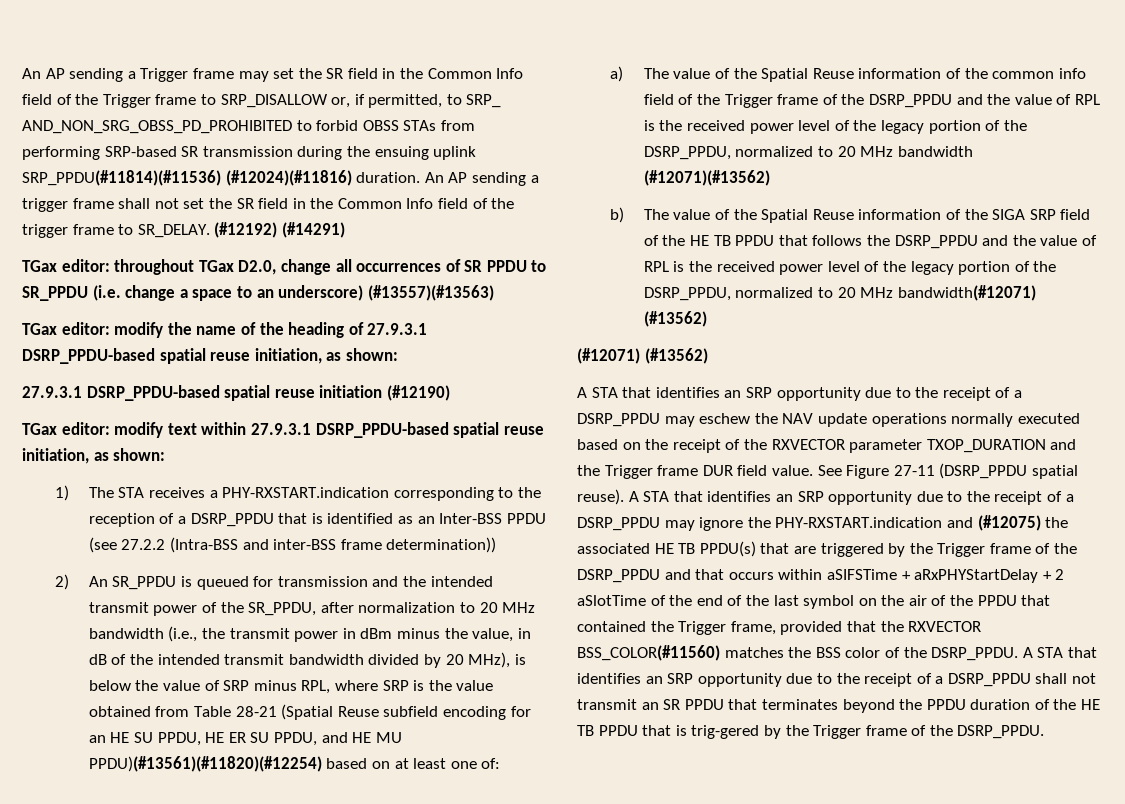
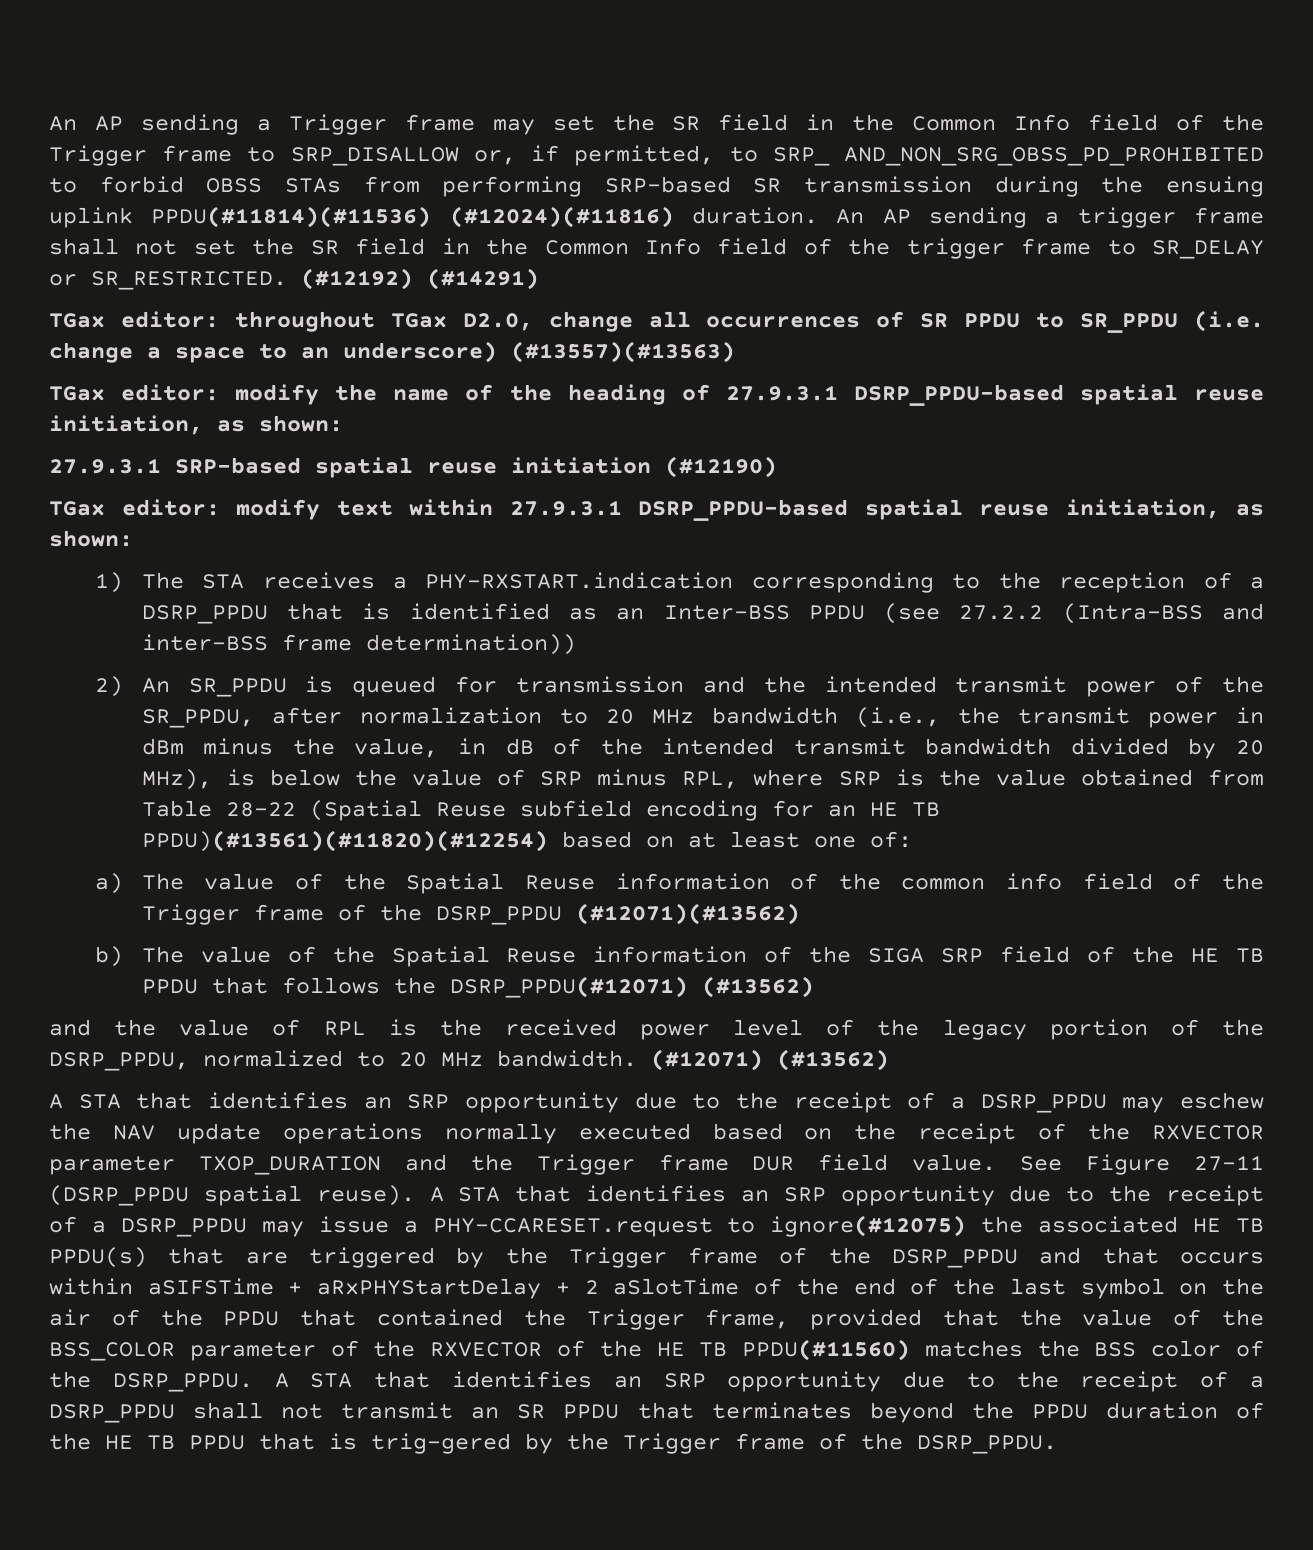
- An AP sending a Trigger frame may set the SR field in the Common Info field of the Trigger frame to SRP_DISALLOW or, if permitted, to SRP_ AND_NON_SRG_OBSS_PD_PROHIBITED to forbid OBSS STAs from performing SRP-based SR transmission during the ensuing uplink SRP_PPDU(#11814)(#11536) (#12024)(#11816) duration.
+ An AP sending a Trigger frame may set the SR field in the Common Info field of the Trigger frame to SRP_DISALLOW or, if permitted, to SRP_ AND_NON_SRG_OBSS_PD_PROHIBITED to forbid OBSS STAs from performing SRP-based SR transmission during the ensuing uplink PPDU(#11814)(#11536) (#12024)(#11816) duration.
- An AP sending a trigger frame shall not set the SR field in the Common Info field of the trigger frame to SR_DELAY.
+ An AP sending a trigger frame shall not set the SR field in the Common Info field of the trigger frame to SR_DELAY or SR_RESTRICTED.
- 27.9.3.1 DSRP_PPDU-based spatial reuse initiation (#12190)
+ 27.9.3.1 SRP-based spatial reuse initiation (#12190)
- 2) An SR_PPDU is queued for transmission and the intended transmit power of the SR_PPDU, after normalization to 20 MHz bandwidth (i.e., the transmit power in dBm minus the value, in dB of the intended transmit bandwidth divided by 20 MHz), is below the value of SRP minus RPL, where SRP is the value obtained from Table 28-21 (Spatial Reuse subfield encoding for an HE SU PPDU, HE ER SU PPDU, and HE MU PPDU)(#13561)(#11820)(#12254) based on at least one of:
+ 2) An SR_PPDU is queued for transmission and the intended transmit power of the SR_PPDU, after normalization to 20 MHz bandwidth (i.e., the transmit power in dBm minus the value, in dB of the intended transmit bandwidth divided by 20 MHz), is below the value of SRP minus RPL, where SRP is the value obtained from Table 28-22 (Spatial Reuse subfield encoding for an HE TB PPDU)(#13561)(#11820)(#12254) based on at least one of:
- a) The value of the Spatial Reuse information of the common info field of the Trigger frame of the DSRP_PPDU and the value of RPL is the received power level of the legacy portion of the DSRP_PPDU, normalized to 20 MHz bandwidth (#12071)(#13562)
+ a) The value of the Spatial Reuse information of the common info field of the Trigger frame of the DSRP_PPDU (#12071)(#13562)
- b) The value of the Spatial Reuse information of the SIGA SRP field of the HE TB PPDU that follows the DSRP_PPDU and the value of RPL is the received power level of the legacy portion of the DSRP_PPDU, normalized to 20 MHz bandwidth(#12071) (#13562)
- (#12071) (#13562)
+ b) The value of the Spatial Reuse information of the SIGA SRP field of the HE TB PPDU that follows the DSRP_PPDU(#12071) (#13562)
+ and the value of RPL is the received power level of the legacy portion of the DSRP_PPDU, normalized to 20 MHz bandwidth. (#12071) (#13562)
- A STA that identifies an SRP opportunity due to the receipt of a DSRP_PPDU may ignore the PHY-RXSTART.indication and (#12075) the associated HE TB PPDU(s) that are triggered by the Trigger frame of the DSRP_PPDU and that occurs within aSIFSTime + aRxPHYStartDelay + 2 aSlotTime of the end of the last symbol on the air of the PPDU that contained the Trigger frame, provided that the RXVECTOR BSS_COLOR(#11560) matches the BSS color of the DSRP_PPDU.
+ A STA that identifies an SRP opportunity due to the receipt of a DSRP_PPDU may issue a PHY-CCARESET.request to ignore(#12075) the associated HE TB PPDU(s) that are triggered by the Trigger frame of the DSRP_PPDU and that occurs within aSIFSTime + aRxPHYStartDelay + 2 aSlotTime of the end of the last symbol on the air of the PPDU that contained the Trigger frame, provided that the value of the BSS_COLOR parameter of the RXVECTOR of the HE TB PPDU(#11560) matches the BSS color of the DSRP_PPDU.

